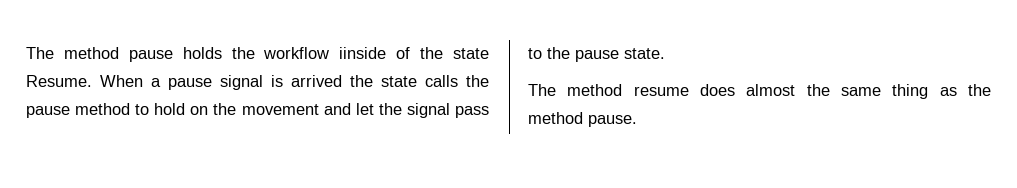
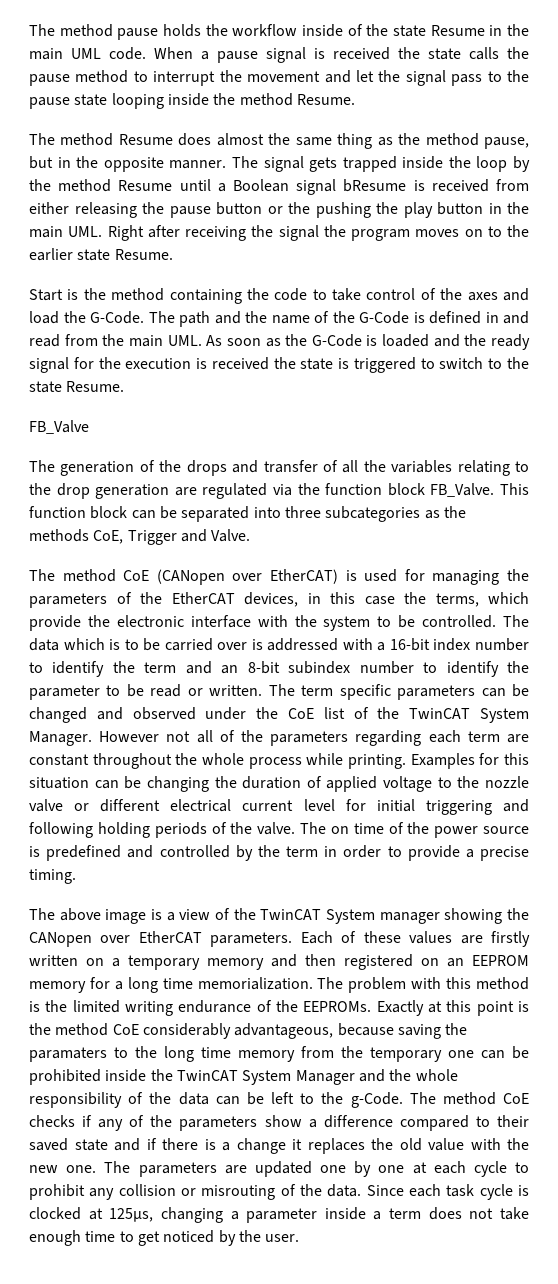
- The method pause holds the workflow iinside of the state Resume.
+ The method pause holds the workflow inside of the state Resume in the main UML code.
- When a pause signal is arrived the state calls the pause method to hold on the movement and let the signal pass to the pause state.
- The method resume does almost the same thing as the method pause.
+ When a pause signal is received the state calls the pause method to interrupt the movement and let the signal pass to the pause state looping inside the method Resume.
+ The method Resume does almost the same thing as the method pause, but in the opposite manner. The signal gets trapped inside the loop by the method Resume until a Boolean signal bResume is received from either releasing the pause button or the pushing the play button in the main UML. Right after receiving the signal the program moves on to the earlier state Resume.
+ Start is the method containing the code to take control of the axes and load the G-Code. The path and the name of the G-Code is defined in and read from the main UML. As soon as the G-Code is loaded and the ready signal for the execution is received the state is triggered to switch to the state Resume.
+ FB_Valve
+ The generation of the drops and transfer of all the variables relating to the drop generation are regulated via the function block FB_Valve. This function block can be separated into three subcategories as the methods CoE, Trigger and Valve.
+ The method CoE (CANopen over EtherCAT) is used for managing the parameters of the EtherCAT devices, in this case the terms, which provide the electronic interface with the system to be controlled. The data which is to be carried over is addressed with a 16-bit index number to identify the term and an 8-bit subindex number to identify the parameter to be read or written. The term specific parameters can be changed and observed under the CoE list of the TwinCAT System Manager. However not all of the parameters regarding each term are constant throughout the whole process while printing. Examples for this situation can be changing the duration of applied voltage to the nozzle valve or different electrical current level for initial triggering and following holding periods of the valve. The on time of the power source is predefined and controlled by the term in order to provide a precise timing.
+ The above image is a view of the TwinCAT System manager showing the CANopen over EtherCAT parameters. Each of these values are firstly written on a temporary memory and then registered on an EEPROM memory for a long time memorialization. The problem with this method is the limited writing endurance of the EEPROMs. Exactly at this point is the method CoE considerably advantageous, because saving the paramaters to the long time memory from the temporary one can be prohibited inside the TwinCAT System Manager and the whole responsibility of the data can be left to the g-Code. The method CoE checks if any of the parameters show a difference compared to their saved state and if there is a change it replaces the old value with the new one. The parameters are updated one by one at each cycle to prohibit any collision or misrouting of the data. Since each task cycle is clocked at 125µs, changing a parameter inside a term does not take enough time to get noticed by the user.

